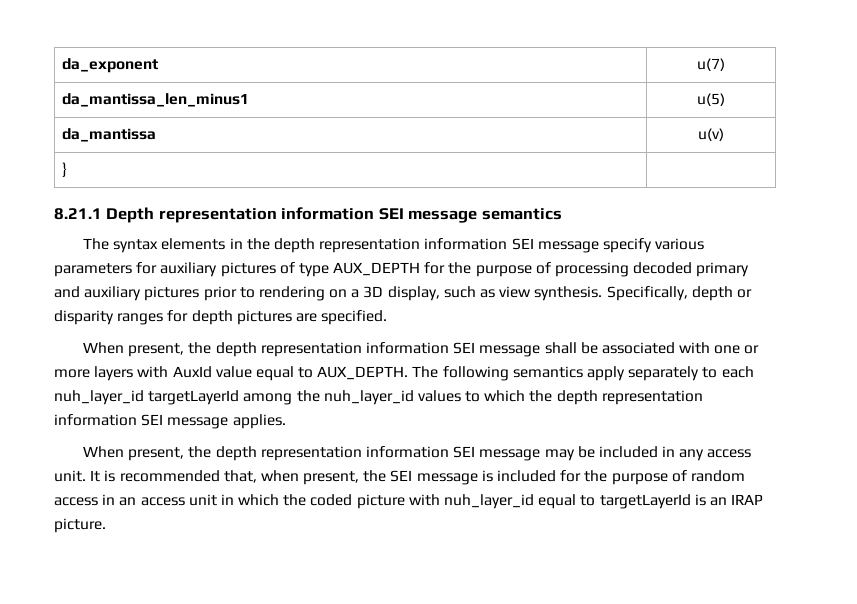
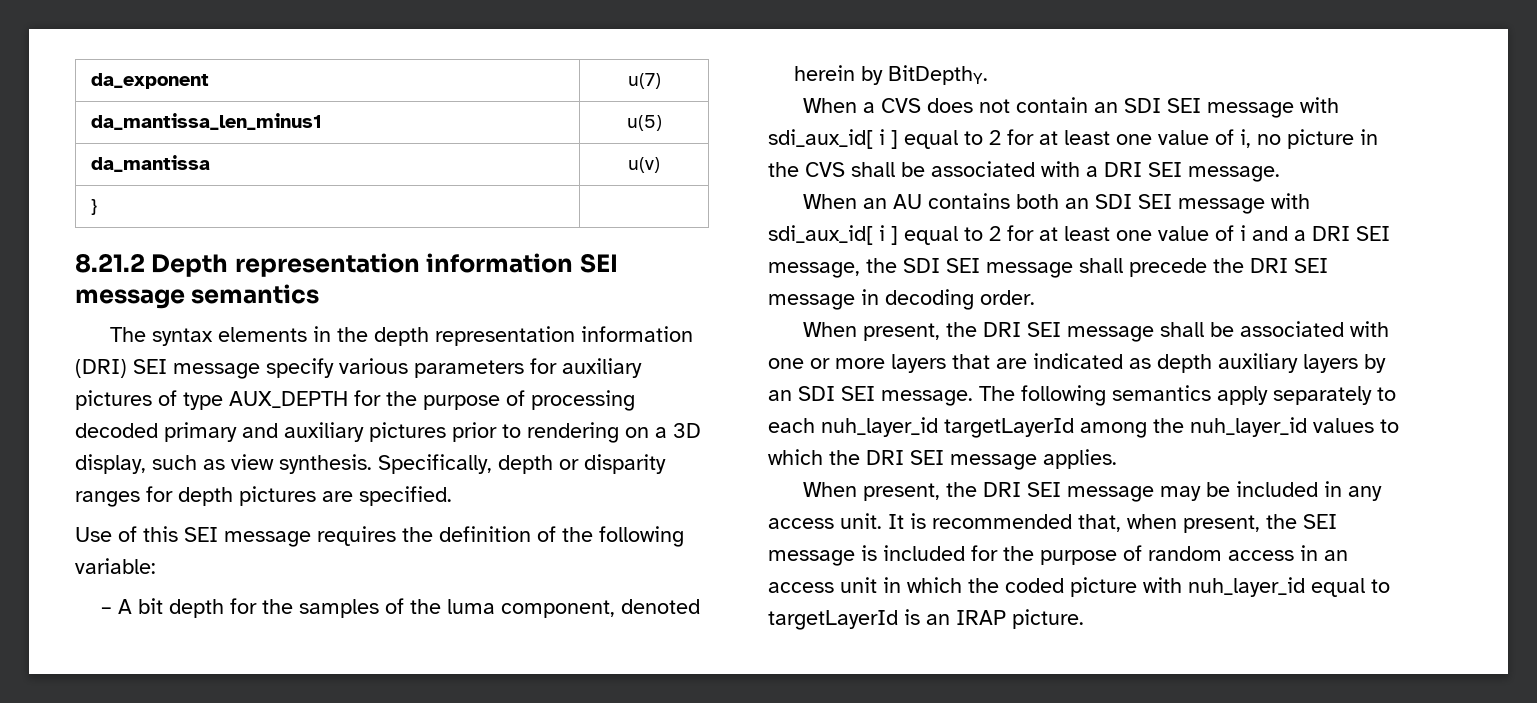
- 8.21.1 Depth representation information SEI message semantics
+ 8.21.2 Depth representation information SEI message semantics
- The syntax elements in the depth representation information SEI message specify various parameters for auxiliary pictures of type AUX_DEPTH for the purpose of processing decoded primary and auxiliary pictures prior to rendering on a 3D display, such as view synthesis.
+ The syntax elements in the depth representation information (DRI) SEI message specify various parameters for auxiliary pictures of type AUX_DEPTH for the purpose of processing decoded primary and auxiliary pictures prior to rendering on a 3D display, such as view synthesis.
- When present, the depth representation information SEI message shall be associated with one or more layers with AuxId value equal to AUX_DEPTH.
+ Use of this SEI message requires the definition of the following variable:
+ – A bit depth for the samples of the luma component, denoted herein by BitDepthY.
+ When a CVS does not contain an SDI SEI message with sdi_aux_id[ i ] equal to 2 for at least one value of i, no picture in the CVS shall be associated with a DRI SEI message.
+ When an AU contains both an SDI SEI message with sdi_aux_id[ i ] equal to 2 for at least one value of i and a DRI SEI message, the SDI SEI message shall precede the DRI SEI message in decoding order.
+ When present, the DRI SEI message shall be associated with one or more layers that are indicated as depth auxiliary layers by an SDI SEI message.
- The following semantics apply separately to each nuh_layer_id targetLayerId among the nuh_layer_id values to which the depth representation information SEI message applies.
+ The following semantics apply separately to each nuh_layer_id targetLayerId among the nuh_layer_id values to which the DRI SEI message applies.
- When present, the depth representation information SEI message may be included in any access unit.
+ When present, the DRI SEI message may be included in any access unit.

